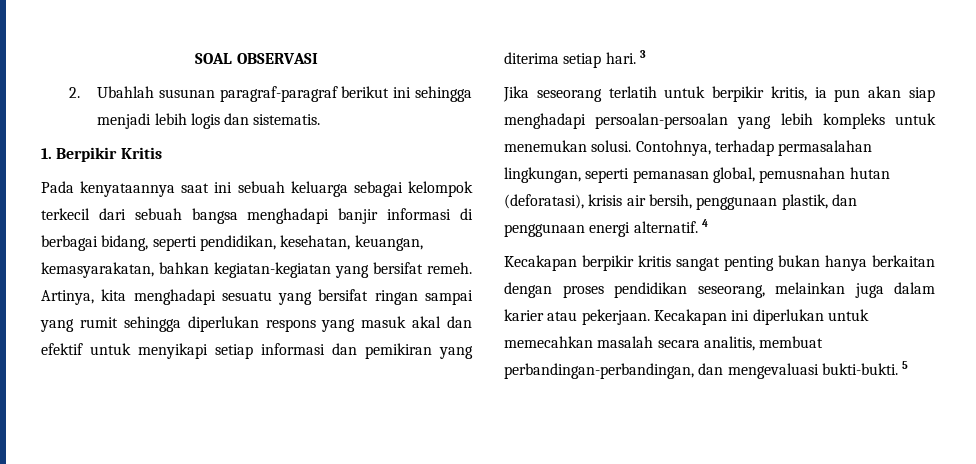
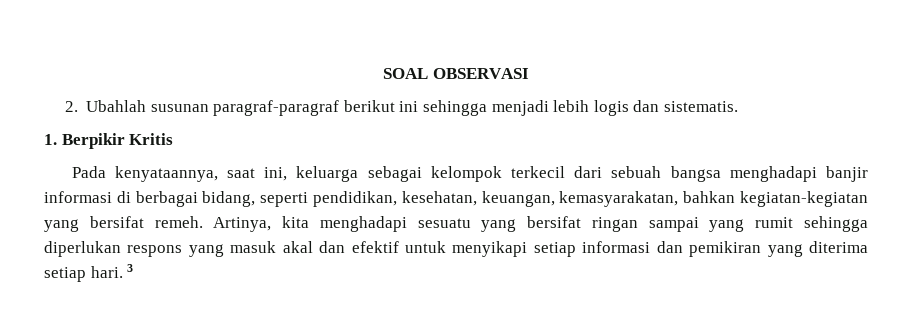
- Pada kenyataannya saat ini sebuah keluarga sebagai kelompok terkecil dari sebuah bangsa menghadapi banjir informasi di berbagai bidang, seperti pendidikan, kesehatan, keuangan, kemasyarakatan, bahkan kegiatan-kegiatan yang bersifat remeh.
+ Pada kenyataannya, saat ini, keluarga sebagai kelompok terkecil dari sebuah bangsa menghadapi banjir informasi di berbagai bidang, seperti pendidikan, kesehatan, keuangan, kemasyarakatan, bahkan kegiatan-kegiatan yang bersifat remeh.
- Jika seseorang terlatih untuk berpikir kritis, ia pun akan siap menghadapi persoalan-persoalan yang lebih kompleks untuk menemukan solusi. Contohnya, terhadap permasalahan lingkungan, seperti pemanasan global, pemusnahan hutan (deforatasi), krisis air bersih, penggunaan plastik, dan penggunaan energi alternatif. 4
- Kecakapan berpikir kritis sangat penting bukan hanya berkaitan dengan proses pendidikan seseorang, melainkan juga dalam karier atau pekerjaan. Kecakapan ini diperlukan untuk memecahkan masalah secara analitis, membuat perbandingan-perbandingan, dan mengevaluasi bukti-bukti. 5

